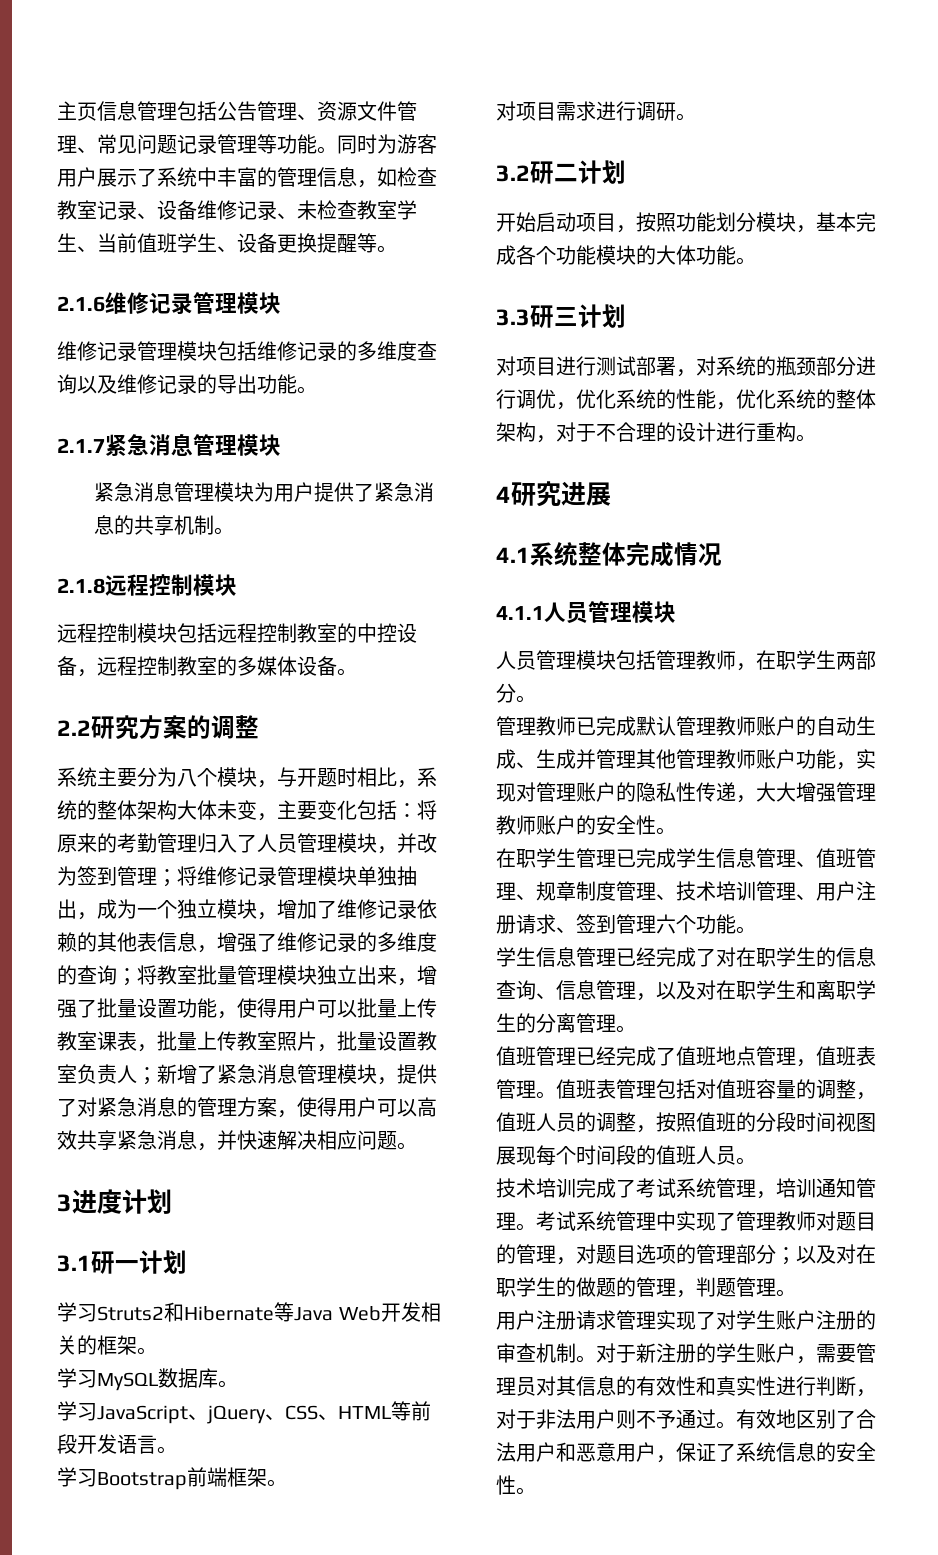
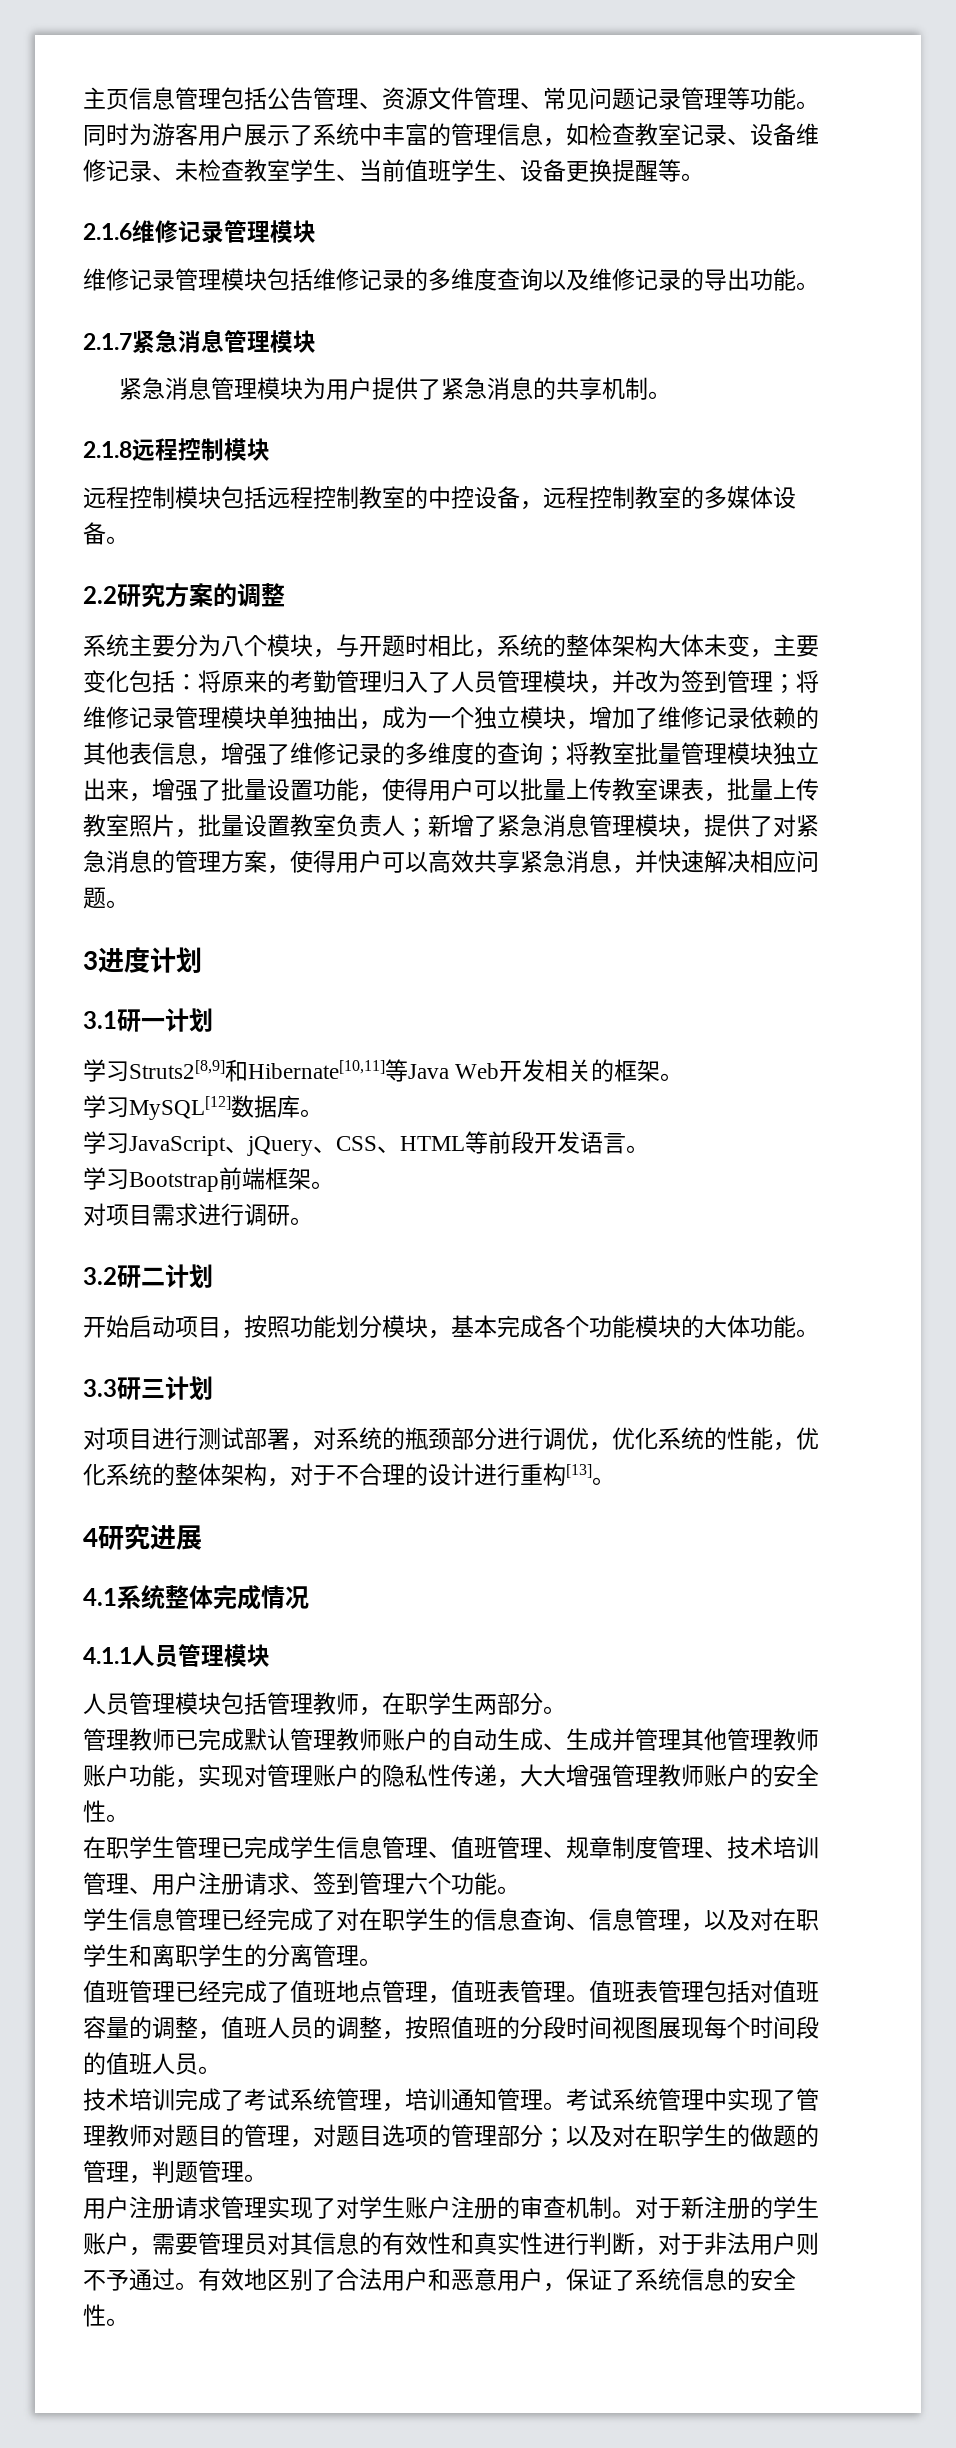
- 学习Struts2和Hibernate等Java Web开发相关的框架。
+ 学习Struts2[8,9]和Hibernate[10,11]等Java Web开发相关的框架。
- 学习MySQL数据库。
+ 学习MySQL[12]数据库。
- 对项目进行测试部署，对系统的瓶颈部分进行调优，优化系统的性能，优化系统的整体架构，对于不合理的设计进行重构。
+ 对项目进行测试部署，对系统的瓶颈部分进行调优，优化系统的性能，优化系统的整体架构，对于不合理的设计进行重构[13]。

